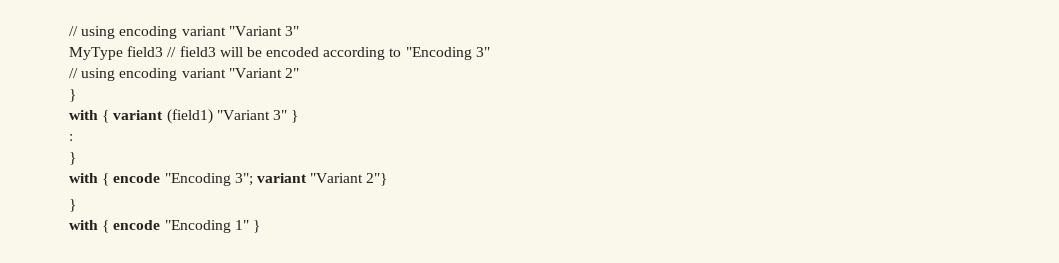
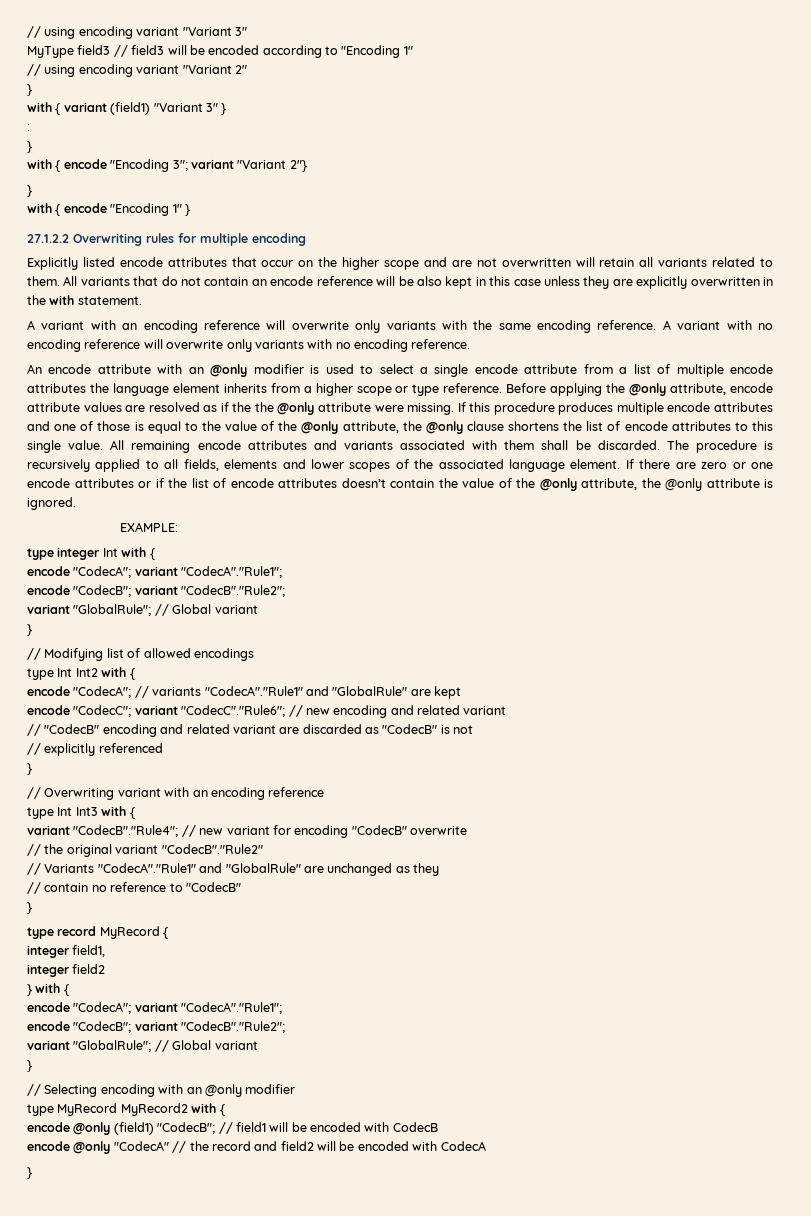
- MyType field3 // field3 will be encoded according to "Encoding 3"
+ MyType field3 // field3 will be encoded according to "Encoding 1"
+ 27.1.2.2 Overwriting rules for multiple encoding
+ Explicitly listed encode attributes that occur on the higher scope and are not overwritten will retain all variants related to them. All variants that do not contain an encode reference will be also kept in this case unless they are explicitly overwritten in the with statement.
+ A variant with an encoding reference will overwrite only variants with the same encoding reference. A variant with no encoding reference will overwrite only variants with no encoding reference.
+ An encode attribute with an @only modifier is used to select a single encode attribute from a list of multiple encode attributes the language element inherits from a higher scope or type reference. Before applying the @only attribute, encode attribute values are resolved as if the the @only attribute were missing. If this procedure produces multiple encode attributes and one of those is equal to the value of the @only attribute, the @only clause shortens the list of encode attributes to this single value. All remaining encode attributes and variants associated with them shall be discarded. The procedure is recursively applied to all fields, elements and lower scopes of the associated language element. If there are zero or one encode attributes or if the list of encode attributes doesn’t contain the value of the @only attribute, the @only attribute is ignored.
+ EXAMPLE:
+ type integer Int with {
+ encode "CodecA"; variant "CodecA"."Rule1";
+ encode "CodecB"; variant "CodecB"."Rule2";
+ variant "GlobalRule"; // Global variant
+ }
+ // Modifying list of allowed encodings
+ type Int Int2 with {
+ encode "CodecA"; // variants "CodecA"."Rule1" and "GlobalRule" are kept
+ encode "CodecC"; variant "CodecC"."Rule6"; // new encoding and related variant
+ // "CodecB" encoding and related variant are discarded as "CodecB" is not
+ // explicitly referenced
+ }
+ // Overwriting variant with an encoding reference
+ type Int Int3 with {
+ variant "CodecB"."Rule4"; // new variant for encoding "CodecB" overwrite
+ // the original variant "CodecB"."Rule2"
+ // Variants "CodecA"."Rule1" and "GlobalRule" are unchanged as they
+ // contain no reference to "CodecB"
+ }
+ type record MyRecord {
+ integer field1,
+ integer field2
+ } with {
+ encode "CodecA"; variant "CodecA"."Rule1";
+ encode "CodecB"; variant "CodecB"."Rule2";
+ variant "GlobalRule"; // Global variant
+ }
+ // Selecting encoding with an @only modifier
+ type MyRecord MyRecord2 with {
+ encode @only (field1) "CodecB"; // field1 will be encoded with CodecB
+ encode @only "CodecA" // the record and field2 will be encoded with CodecA
+ }

